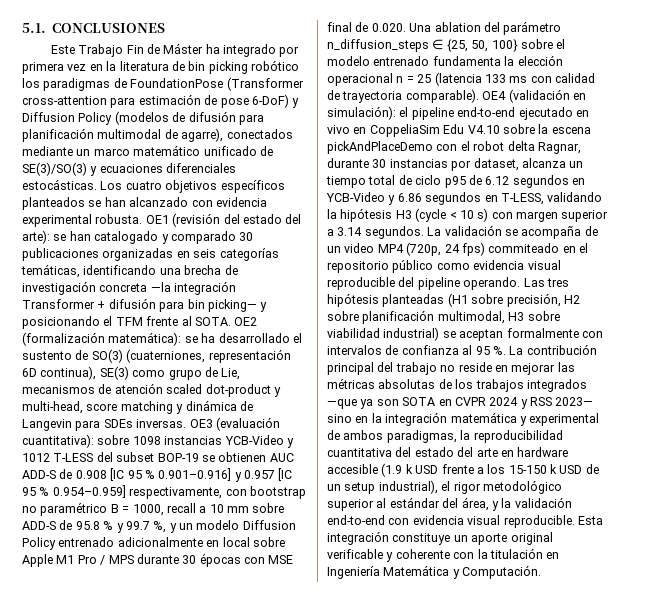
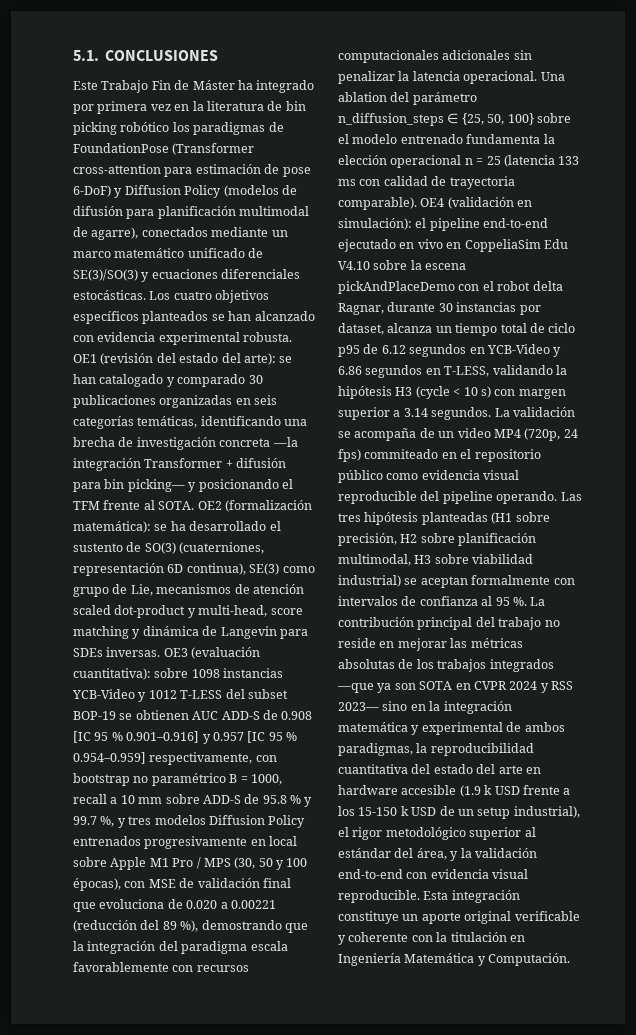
- sobre 1098 instancias YCB-Video y 1012 T-LESS del subset BOP-19 se obtienen AUC ADD-S de 0.908 [IC 95 % 0.901–0.916] y 0.957 [IC 95 % 0.954–0.959] respectivamente, con bootstrap no paramétrico B = 1000, recall a 10 mm sobre ADD-S de 95.8 % y 99.7 %, y un modelo Diffusion Policy entrenado adicionalmente en local sobre Apple M1 Pro / MPS durante 30 épocas con MSE final de 0.020. Una ablation del parámetro n_diffusion_steps ∈ {25, 50, 100} sobre el modelo entrenado fundamenta la elección operacional n = 25 (latencia 133 ms con calidad de trayectoria comparable).
+ sobre 1098 instancias YCB-Video y 1012 T-LESS del subset BOP-19 se obtienen AUC ADD-S de 0.908 [IC 95 % 0.901–0.916] y 0.957 [IC 95 % 0.954–0.959] respectivamente, con bootstrap no paramétrico B = 1000, recall a 10 mm sobre ADD-S de 95.8 % y 99.7 %, y tres modelos Diffusion Policy entrenados progresivamente en local sobre Apple M1 Pro / MPS (30, 50 y 100 épocas), con MSE de validación final que evoluciona de 0.020 a 0.00221 (reducción del 89 %), demostrando que la integración del paradigma escala favorablemente con recursos computacionales adicionales sin penalizar la latencia operacional. Una ablation del parámetro n_diffusion_steps ∈ {25, 50, 100} sobre el modelo entrenado fundamenta la elección operacional n = 25 (latencia 133 ms con calidad de trayectoria comparable).

